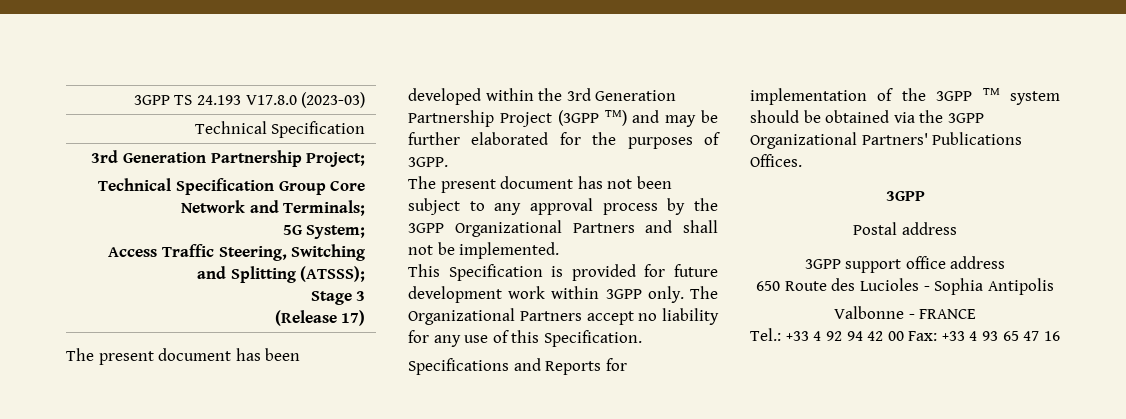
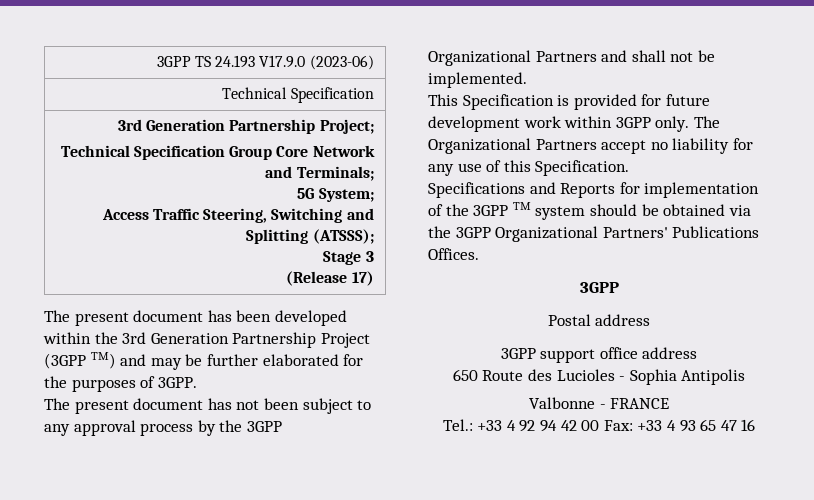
- 3GPP TS 24.193 V17.8.0 (2023-03)
+ 3GPP TS 24.193 V17.9.0 (2023-06)

